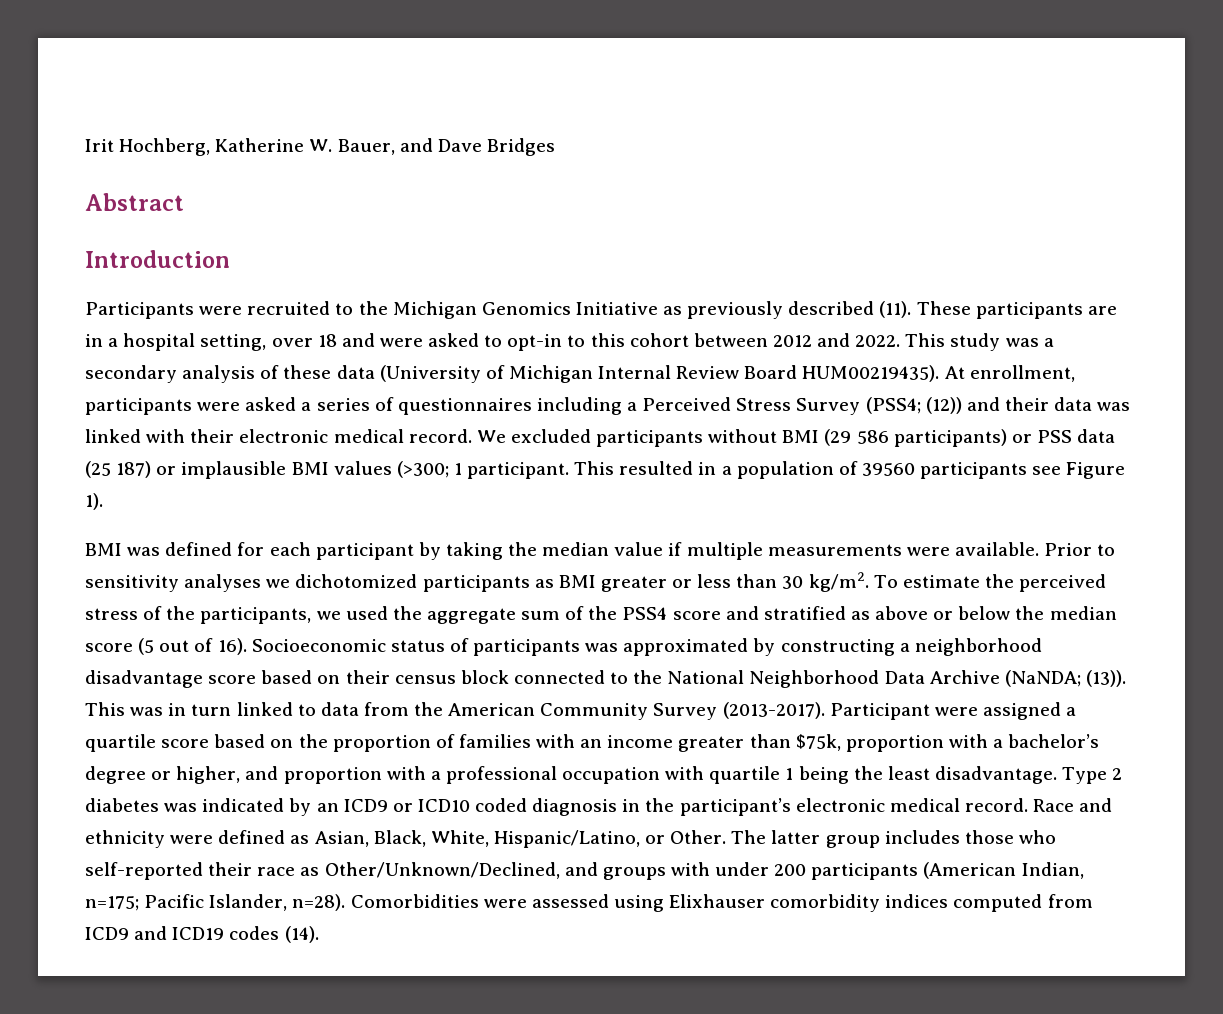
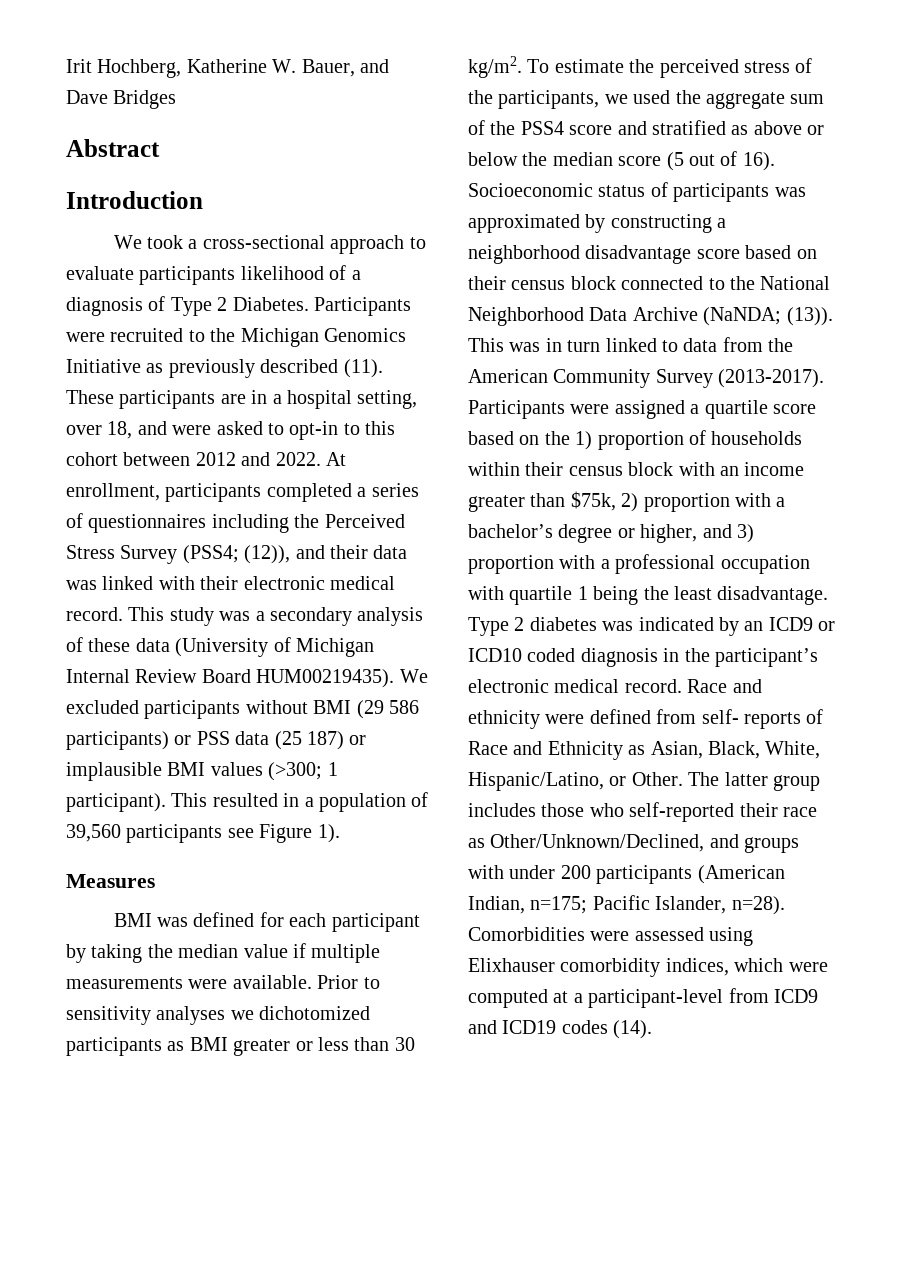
+ We took a cross-sectional approach to evaluate participants likelihood of a diagnosis of Type 2 Diabetes.
- These participants are in a hospital setting, over 18 and were asked to opt-in to this cohort between 2012 and 2022.
+ These participants are in a hospital setting, over 18, and were asked to opt-in to this cohort between 2012 and 2022.
+ At enrollment, participants completed a series of questionnaires including the Perceived Stress Survey (PSS4; (12)), and their data was linked with their electronic medical record.
- At enrollment, participants were asked a series of questionnaires including a Perceived Stress Survey (PSS4; (12)) and their data was linked with their electronic medical record.
- We excluded participants without BMI (29 586 participants) or PSS data (25 187) or implausible BMI values (>300; 1 participant.
+ We excluded participants without BMI (29 586 participants) or PSS data (25 187) or implausible BMI values (>300; 1 participant).
- This resulted in a population of 39560 participants see Figure 1).
+ This resulted in a population of 39,560 participants see Figure 1).
+ Measures
- Participant were assigned a quartile score based on the proportion of families with an income greater than $75k, proportion with a bachelor’s degree or higher, and proportion with a professional occupation with quartile 1 being the least disadvantage.
+ Participants were assigned a quartile score based on the 1) proportion of households within their census block with an income greater than $75k, 2) proportion with a bachelor’s degree or higher, and 3) proportion with a professional occupation with quartile 1 being the least disadvantage.
- Race and ethnicity were defined as Asian, Black, White, Hispanic/Latino, or Other.
+ Race and ethnicity were defined from self- reports of Race and Ethnicity as Asian, Black, White, Hispanic/Latino, or Other.
- Comorbidities were assessed using Elixhauser comorbidity indices computed from ICD9 and ICD19 codes (14).
+ Comorbidities were assessed using Elixhauser comorbidity indices, which were computed at a participant-level from ICD9 and ICD19 codes (14).

